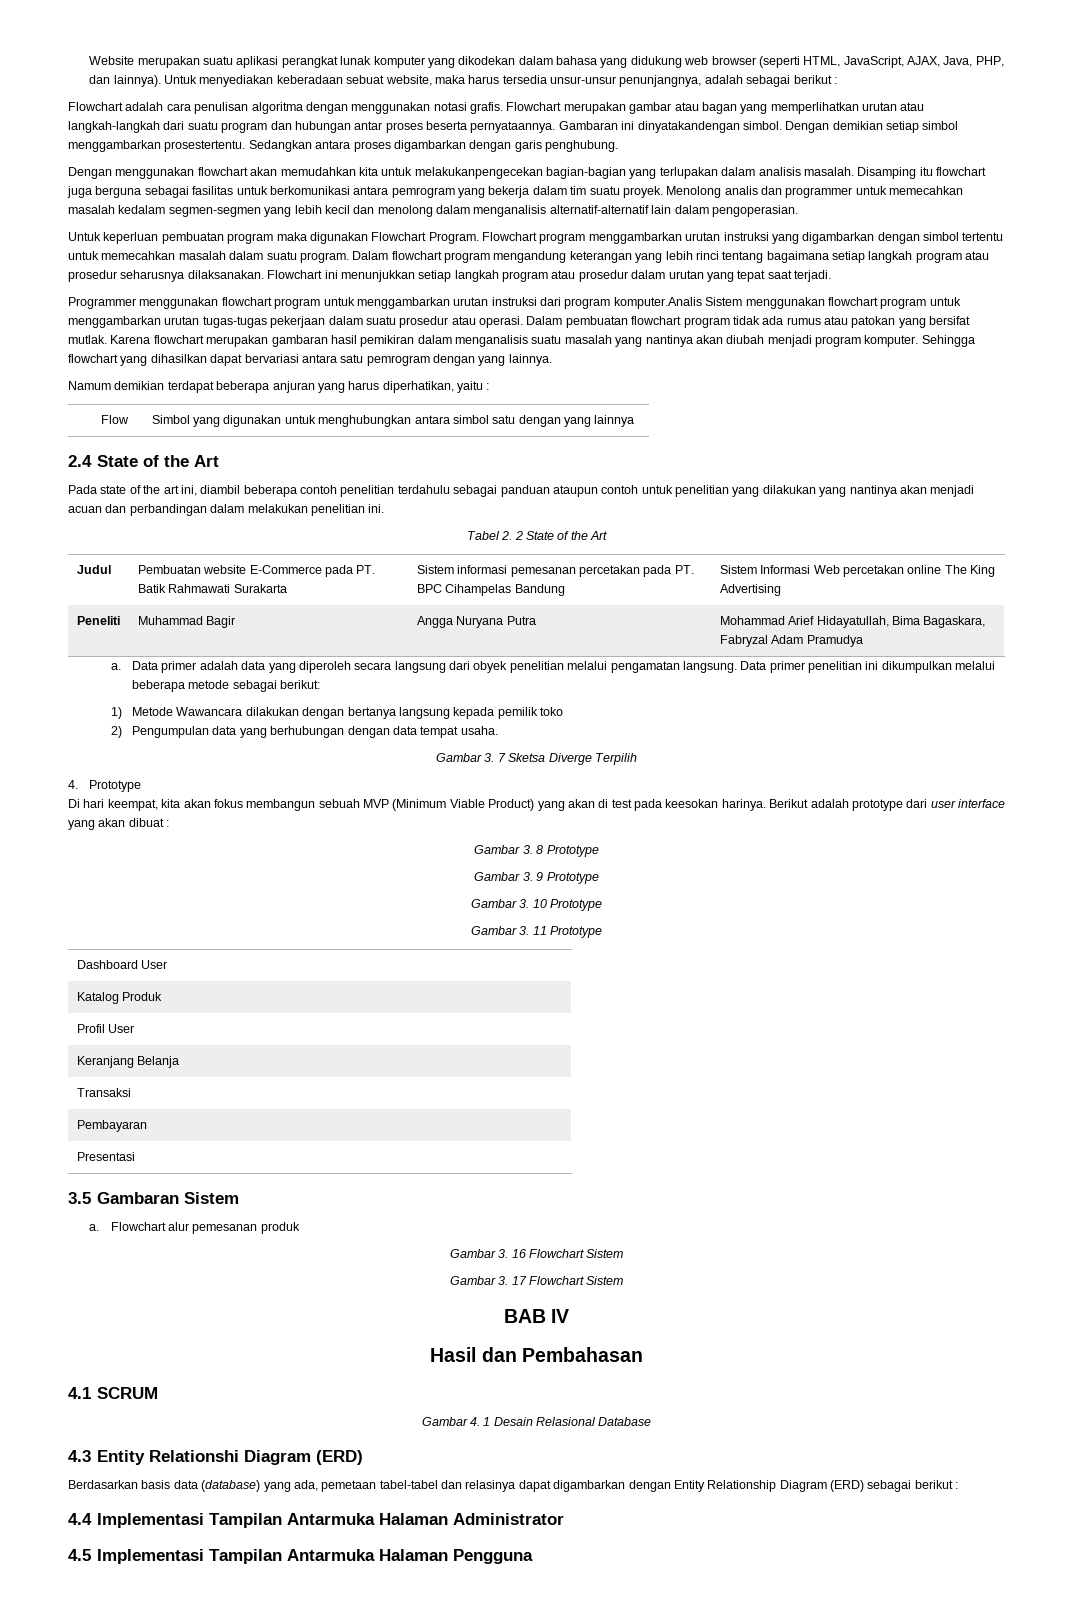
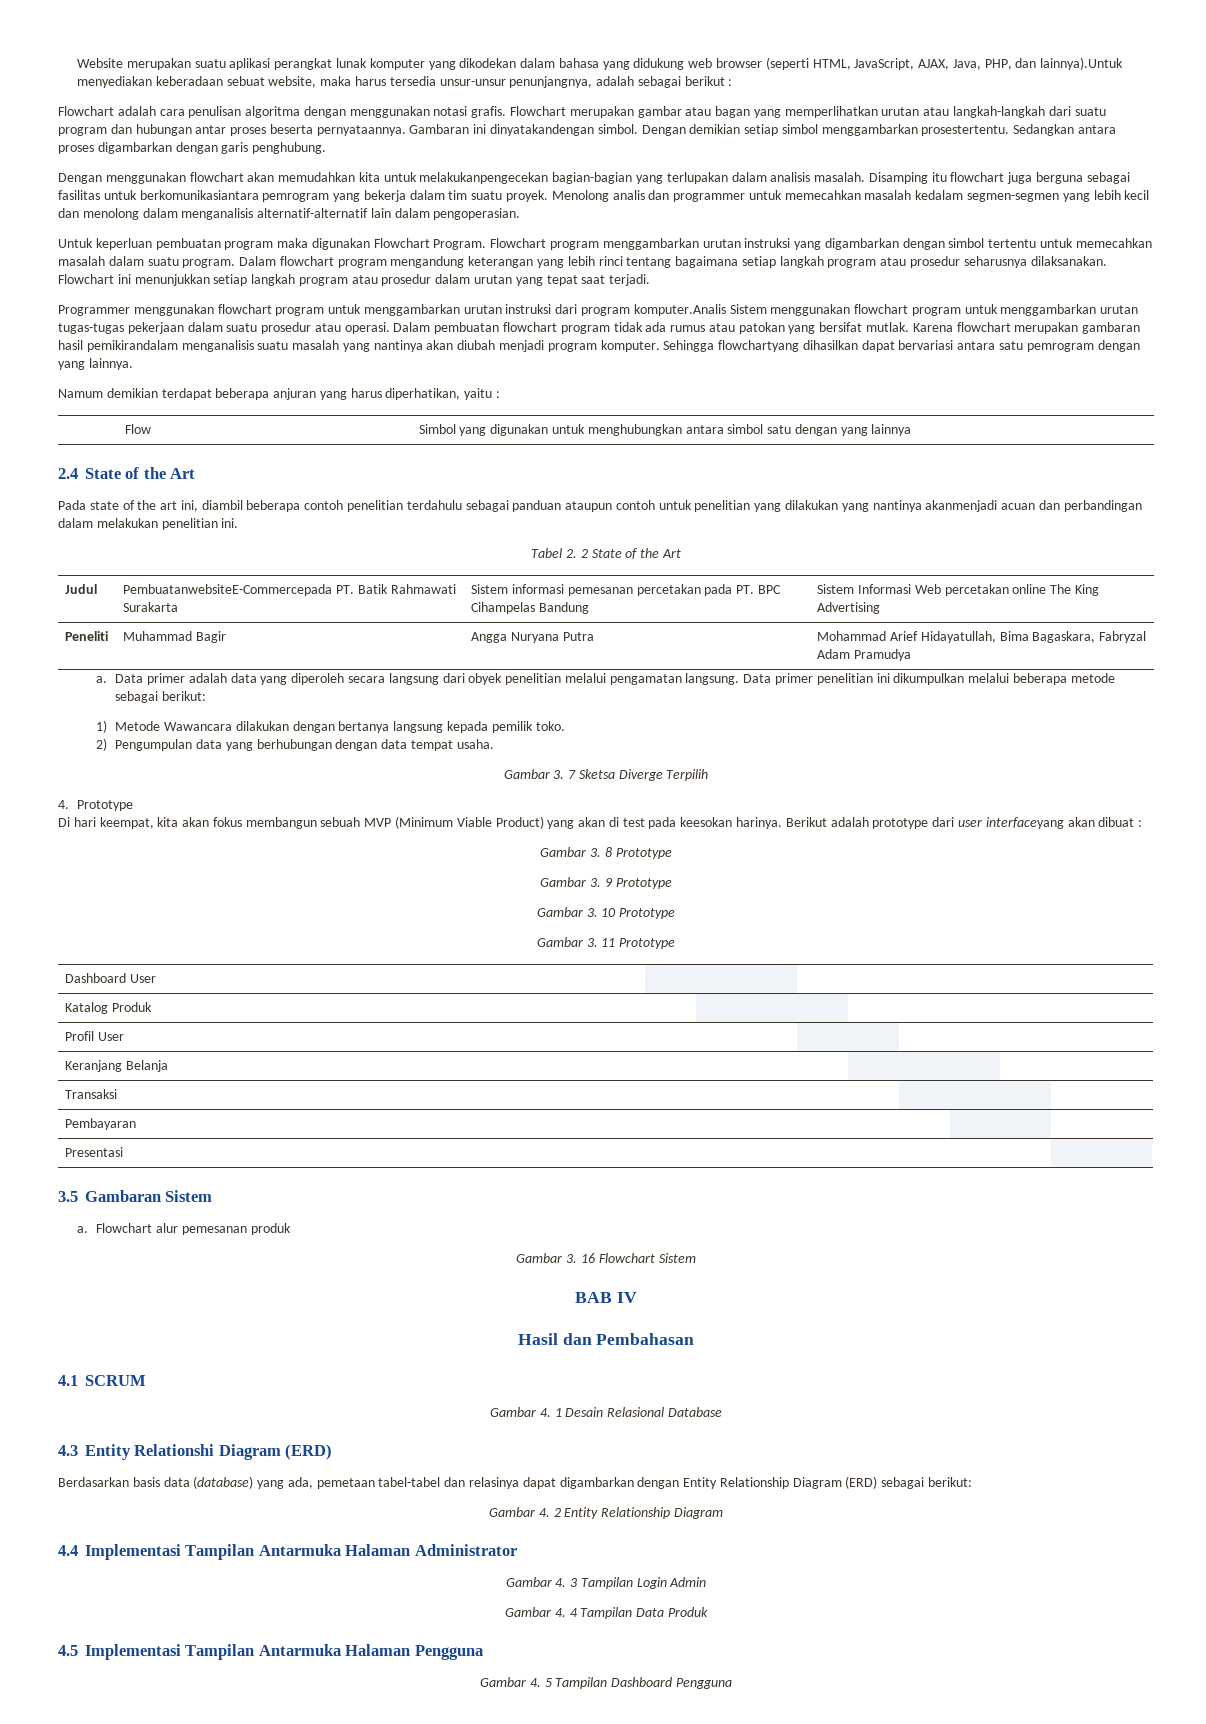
- Website merupakan suatu aplikasi perangkat lunak komputer yang dikodekan dalam bahasa yang didukung web browser (seperti HTML, JavaScript, AJAX, Java, PHP, dan lainnya). Untuk menyediakan keberadaan sebuat website, maka harus tersedia unsur-unsur penunjangnya, adalah sebagai berikut :
+ Website merupakan suatu aplikasi perangkat lunak komputer yang dikodekan dalam bahasa yang didukung web browser (seperti HTML, JavaScript, AJAX, Java, PHP, dan lainnya).Untuk menyediakan keberadaan sebuat website, maka harus tersedia unsur-unsur penunjangnya, adalah sebagai berikut :
- Disamping itu flowchart juga berguna sebagai fasilitas untuk berkomunikasi antara pemrogram yang bekerja dalam tim suatu proyek.
+ Disamping itu flowchart juga berguna sebagai fasilitas untuk berkomunikasiantara pemrogram yang bekerja dalam tim suatu proyek.
- Karena flowchart merupakan gambaran hasil pemikiran dalam menganalisis suatu masalah yang nantinya akan diubah menjadi program komputer.
+ Karena flowchart merupakan gambaran hasil pemikirandalam menganalisis suatu masalah yang nantinya akan diubah menjadi program komputer.
- Sehingga flowchart yang dihasilkan dapat bervariasi antara satu pemrogram dengan yang lainnya.
+ Sehingga flowchartyang dihasilkan dapat bervariasi antara satu pemrogram dengan yang lainnya.
- Pada state of the art ini, diambil beberapa contoh penelitian terdahulu sebagai panduan ataupun contoh untuk penelitian yang dilakukan yang nantinya akan menjadi acuan dan perbandingan dalam melakukan penelitian ini.
+ Pada state of the art ini, diambil beberapa contoh penelitian terdahulu sebagai panduan ataupun contoh untuk penelitian yang dilakukan yang nantinya akanmenjadi acuan dan perbandingan dalam melakukan penelitian ini.
- Judul | Pembuatan website E-Commerce pada PT. Batik Rahmawati Surakarta | Sistem informasi pemesanan percetakan pada PT. BPC Cihampelas Bandung | Sistem Informasi Web percetakan online The King Advertising
+ Judul | PembuatanwebsiteE-Commercepada PT. Batik Rahmawati Surakarta | Sistem informasi pemesanan percetakan pada PT. BPC Cihampelas Bandung | Sistem Informasi Web percetakan online The King Advertising
- 1) Metode Wawancara dilakukan dengan bertanya langsung kepada pemilik toko
+ 1) Metode Wawancara dilakukan dengan bertanya langsung kepada pemilik toko.
- Berikut adalah prototype dari user interface yang akan dibuat :
+ Berikut adalah prototype dari user interfaceyang akan dibuat :
- Gambar 3. 17 Flowchart Sistem
- Berdasarkan basis data (database) yang ada, pemetaan tabel-tabel dan relasinya dapat digambarkan dengan Entity Relationship Diagram (ERD) sebagai berikut :
+ Berdasarkan basis data (database) yang ada, pemetaan tabel-tabel dan relasinya dapat digambarkan dengan Entity Relationship Diagram (ERD) sebagai berikut:
+ Gambar 4. 2 Entity Relationship Diagram
+ Gambar 4. 3 Tampilan Login Admin
+ Gambar 4. 4 Tampilan Data Produk
+ Gambar 4. 5 Tampilan Dashboard Pengguna

